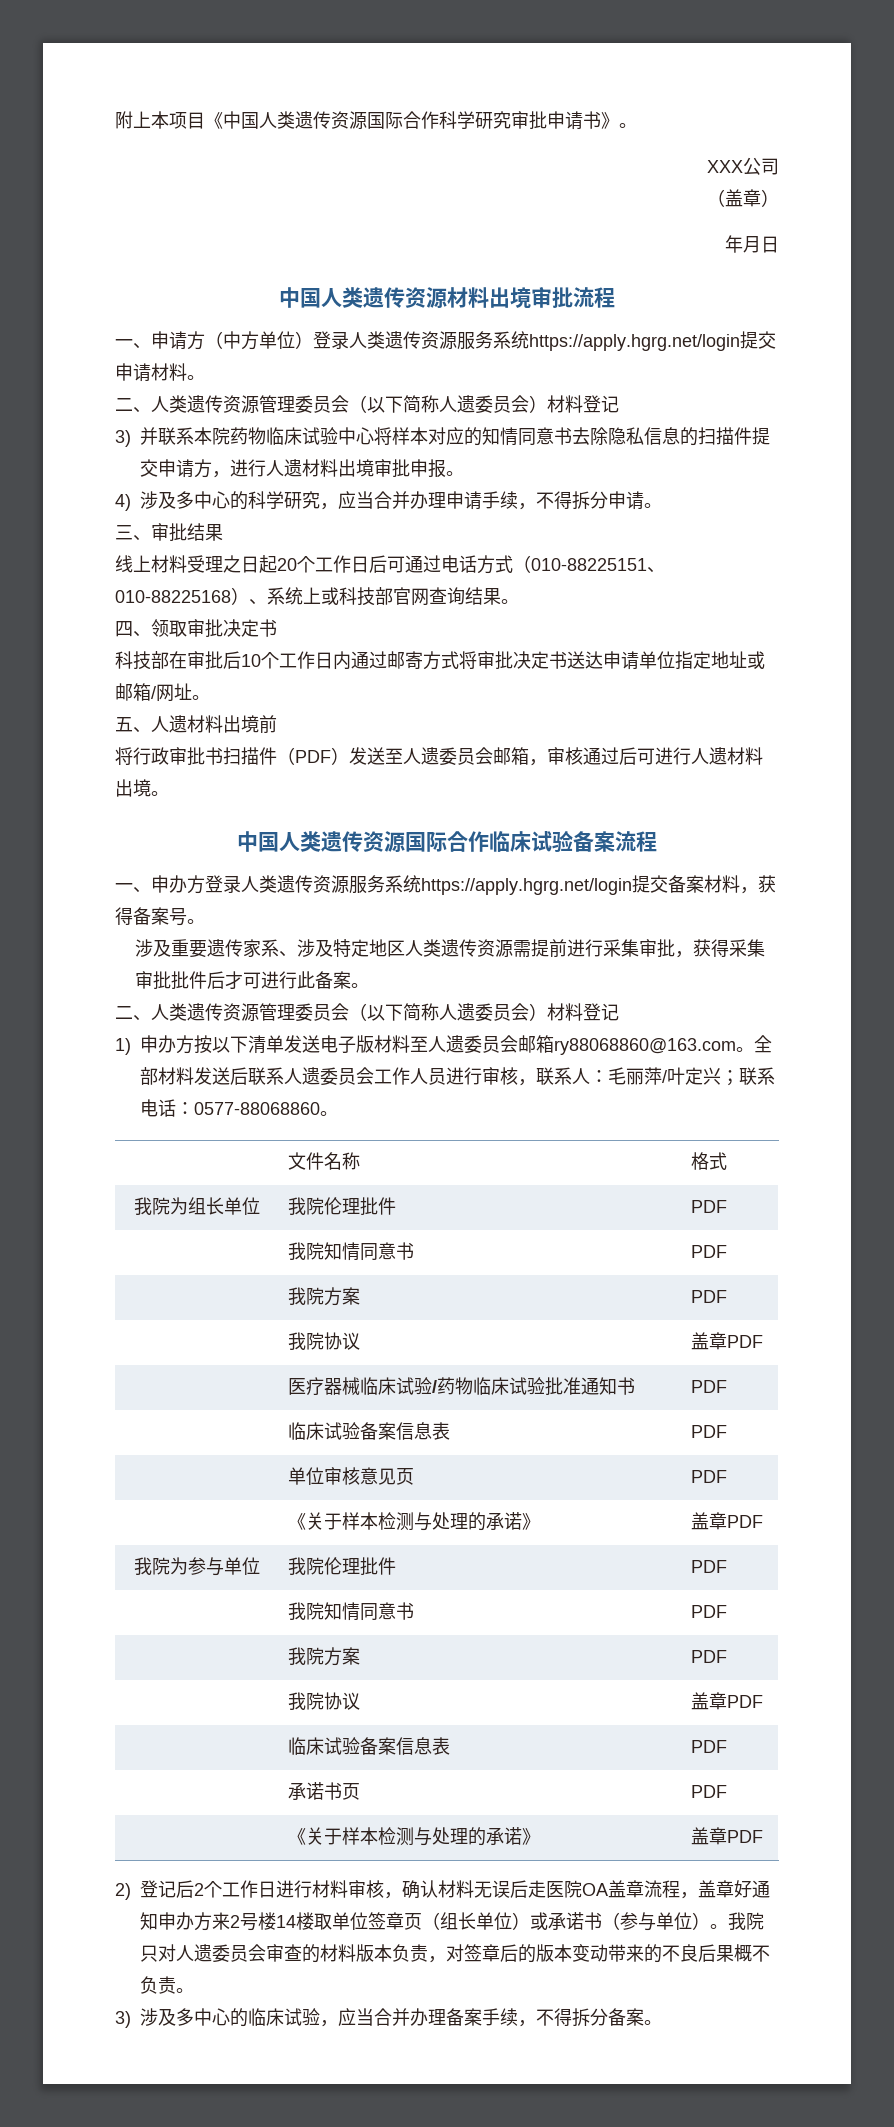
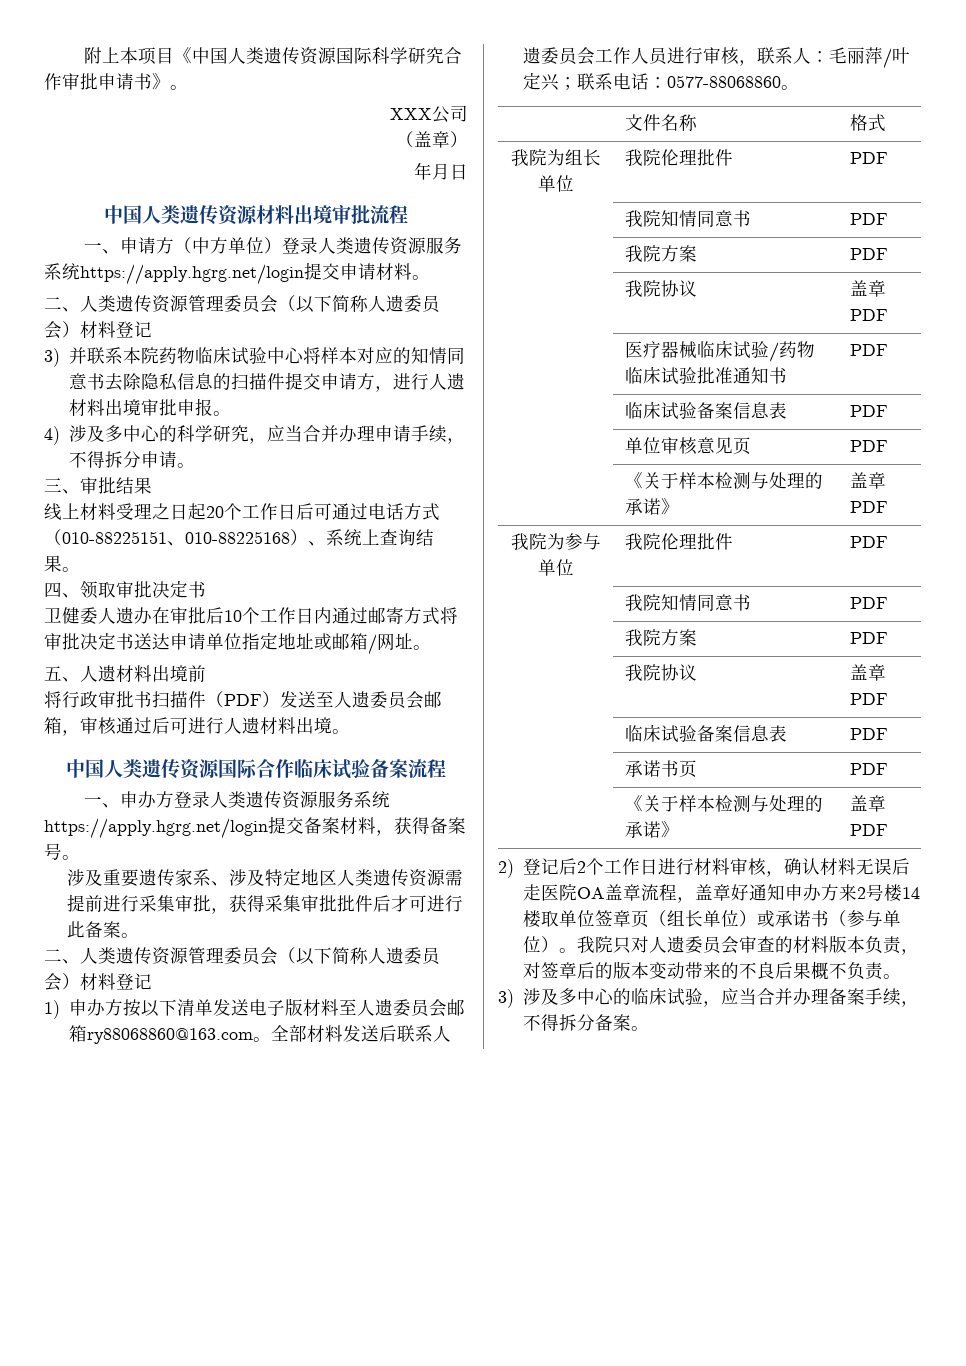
- 附上本项目《中国人类遗传资源国际合作科学研究审批申请书》。
+ 附上本项目《中国人类遗传资源国际科学研究合作审批申请书》。
- 线上材料受理之日起20个工作日后可通过电话方式（010-88225151、010-88225168）、系统上或科技部官网查询结果。
+ 线上材料受理之日起20个工作日后可通过电话方式（010-88225151、010-88225168）、系统上查询结果。
- 科技部在审批后10个工作日内通过邮寄方式将审批决定书送达申请单位指定地址或邮箱/网址。
+ 卫健委人遗办在审批后10个工作日内通过邮寄方式将审批决定书送达申请单位指定地址或邮箱/网址。

